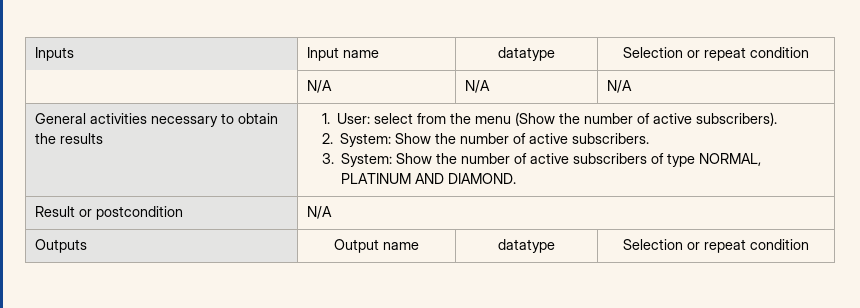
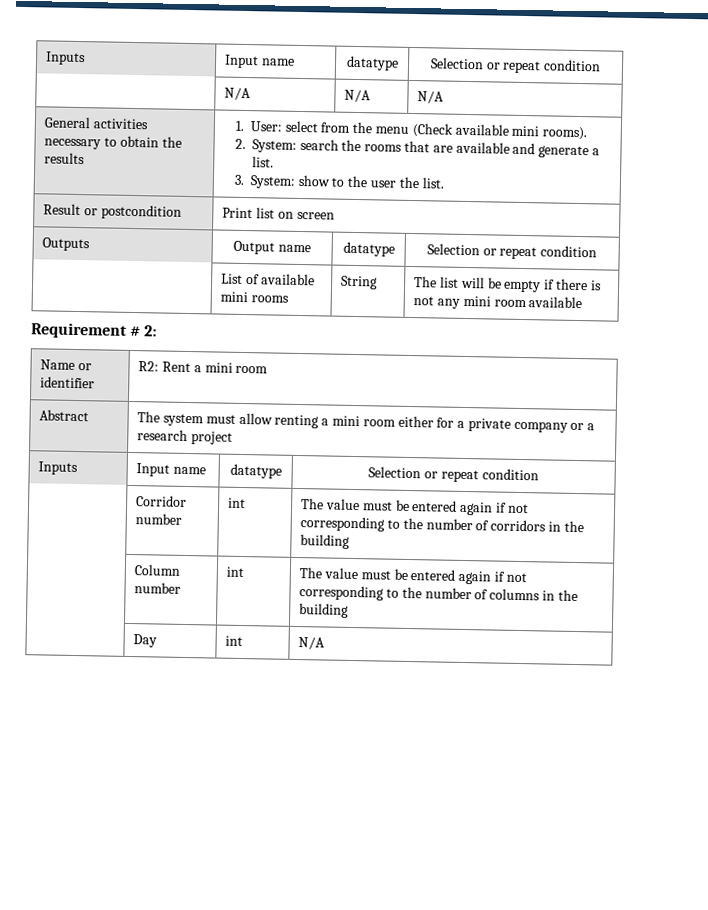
- 1. User: select from the menu (Show the number of active subscribers).
- 2. System: Show the number of active subscribers.
- 3. System: Show the number of active subscribers of type NORMAL, PLATINUM AND DIAMOND.
+ 1. User: select from the menu (Check available mini rooms).
+ 2. System: search the rooms that are available and generate a list.
+ 3. System: show to the user the list.
- Result or postcondition | N/A
+ Result or postcondition | Print list on screen
+ | List of available mini rooms | String | The list will be empty if there is not any mini room available
+ Requirement # 2:
+ Name or identifier | R2: Rent a mini room
+ Abstract | The system must allow renting a mini room either for a private company or a research project
+ Inputs | Input name | datatype | Selection or repeat condition
+ | Corridor number | int | The value must be entered again if not corresponding to the number of corridors in the building
+ | Column number | int | The value must be entered again if not corresponding to the number of columns in the building
+ | Day | int | N/A

